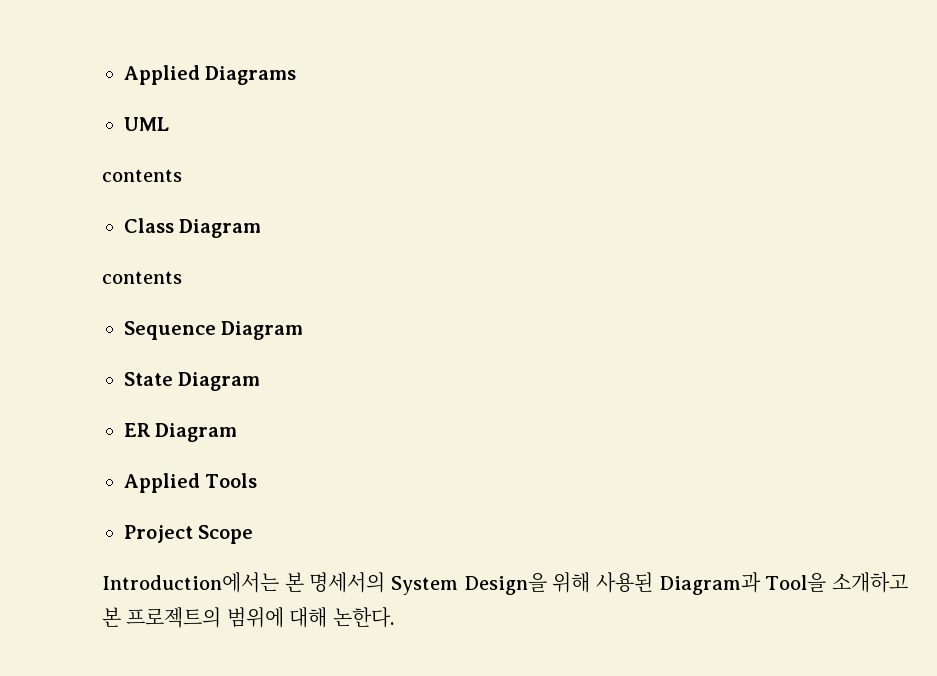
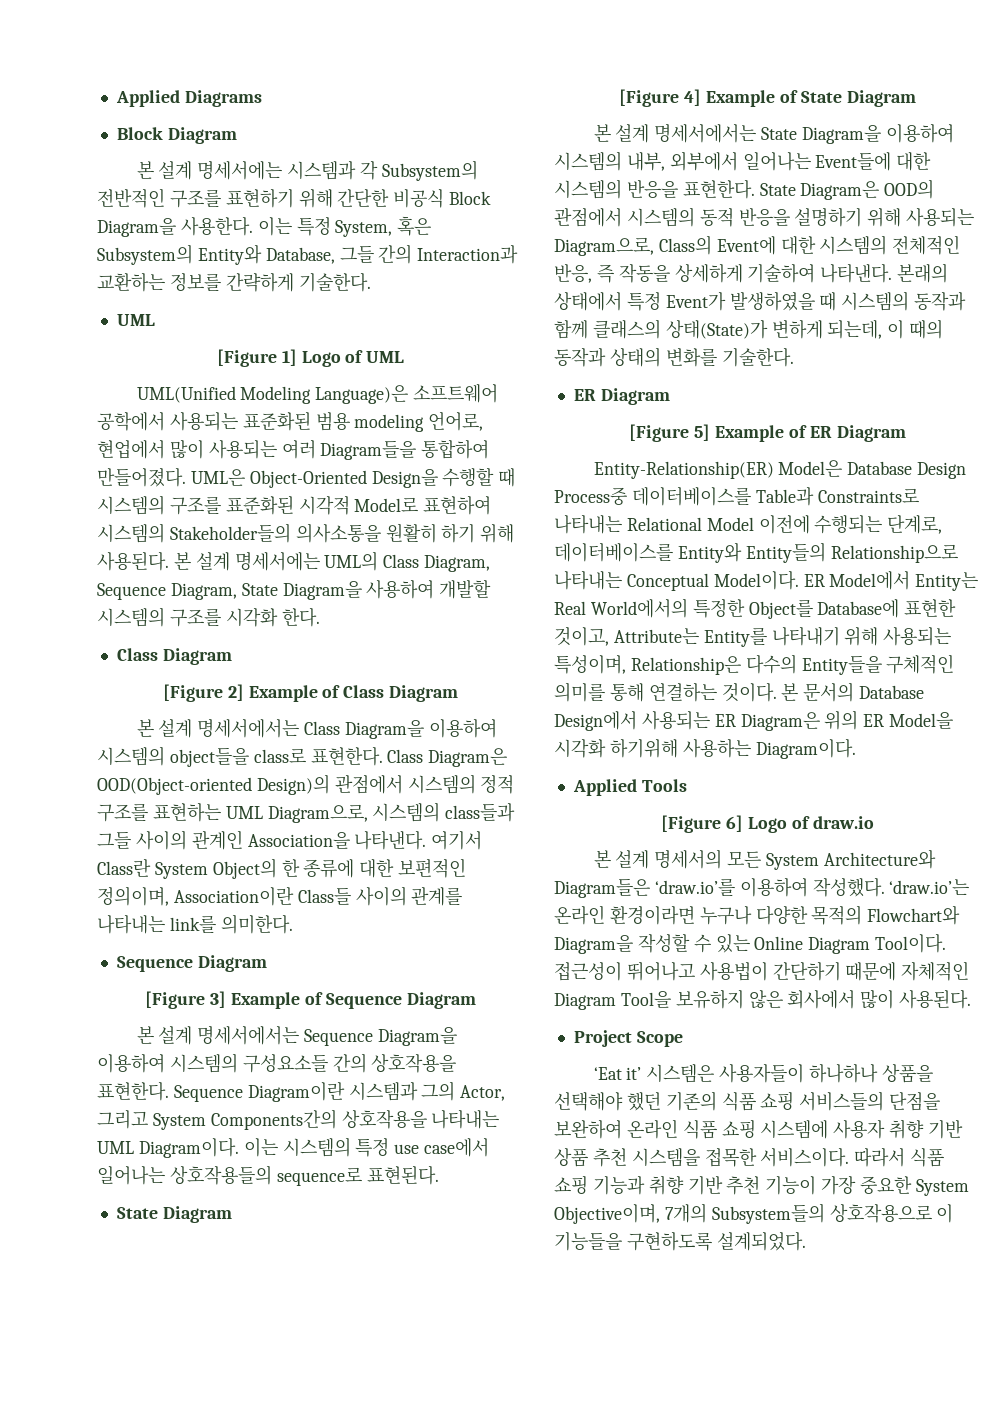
+ Block Diagram
+ 본 설계 명세서에는 시스템과 각 Subsystem의 전반적인 구조를 표현하기 위해 간단한 비공식 Block Diagram을 사용한다. 이는 특정 System, 혹은 Subsystem의 Entity와 Database, 그들 간의 Interaction과 교환하는 정보를 간략하게 기술한다.
  UML
- contents
+ [Figure 1] Logo of UML
+ UML(Unified Modeling Language)은 소프트웨어 공학에서 사용되는 표준화된 범용 modeling 언어로, 현업에서 많이 사용되는 여러 Diagram들을 통합하여 만들어졌다. UML은 Object-Oriented Design을 수행할 때 시스템의 구조를 표준화된 시각적 Model로 표현하여 시스템의 Stakeholder들의 의사소통을 원활히 하기 위해 사용된다. 본 설계 명세서에는 UML의 Class Diagram, Sequence Diagram, State Diagram을 사용하여 개발할 시스템의 구조를 시각화 한다.
  Class Diagram
- contents
+ [Figure 2] Example of Class Diagram
+ 본 설계 명세서에서는 Class Diagram을 이용하여 시스템의 object들을 class로 표현한다. Class Diagram은 OOD(Object-oriented Design)의 관점에서 시스템의 정적 구조를 표현하는 UML Diagram으로, 시스템의 class들과 그들 사이의 관계인 Association을 나타낸다. 여기서 Class란 System Object의 한 종류에 대한 보편적인 정의이며, Association이란 Class들 사이의 관계를 나타내는 link를 의미한다.
  Sequence Diagram
+ [Figure 3] Example of Sequence Diagram
+ 본 설계 명세서에서는 Sequence Diagram을 이용하여 시스템의 구성요소들 간의 상호작용을 표현한다. Sequence Diagram이란 시스템과 그의 Actor, 그리고 System Components간의 상호작용을 나타내는 UML Diagram이다. 이는 시스템의 특정 use case에서 일어나는 상호작용들의 sequence로 표현된다.
  State Diagram
+ [Figure 4] Example of State Diagram
+ 본 설계 명세서에서는 State Diagram을 이용하여 시스템의 내부, 외부에서 일어나는 Event들에 대한 시스템의 반응을 표현한다. State Diagram은 OOD의 관점에서 시스템의 동적 반응을 설명하기 위해 사용되는 Diagram으로, Class의 Event에 대한 시스템의 전체적인 반응, 즉 작동을 상세하게 기술하여 나타낸다. 본래의 상태에서 특정 Event가 발생하였을 때 시스템의 동작과 함께 클래스의 상태(State)가 변하게 되는데, 이 때의 동작과 상태의 변화를 기술한다.
  ER Diagram
+ [Figure 5] Example of ER Diagram
+ Entity-Relationship(ER) Model은 Database Design Process중 데이터베이스를 Table과 Constraints로 나타내는 Relational Model 이전에 수행되는 단계로, 데이터베이스를 Entity와 Entity들의 Relationship으로 나타내는 Conceptual Model이다. ER Model에서 Entity는 Real World에서의 특정한 Object를 Database에 표현한 것이고, Attribute는 Entity를 나타내기 위해 사용되는 특성이며, Relationship은 다수의 Entity들을 구체적인 의미를 통해 연결하는 것이다. 본 문서의 Database Design에서 사용되는 ER Diagram은 위의 ER Model을 시각화 하기위해 사용하는 Diagram이다.
  Applied Tools
+ [Figure 6] Logo of draw.io
+ 본 설계 명세서의 모든 System Architecture와 Diagram들은 ‘draw.io’를 이용하여 작성했다. ‘draw.io’는 온라인 환경이라면 누구나 다양한 목적의 Flowchart와 Diagram을 작성할 수 있는 Online Diagram Tool이다. 접근성이 뛰어나고 사용법이 간단하기 때문에 자체적인 Diagram Tool을 보유하지 않은 회사에서 많이 사용된다.
  Project Scope
- Introduction에서는 본 명세서의 System Design을 위해 사용된 Diagram과 Tool을 소개하고 본 프로젝트의 범위에 대해 논한다.
+ ‘Eat it’ 시스템은 사용자들이 하나하나 상품을 선택해야 했던 기존의 식품 쇼핑 서비스들의 단점을 보완하여 온라인 식품 쇼핑 시스템에 사용자 취향 기반 상품 추천 시스템을 접목한 서비스이다. 따라서 식품 쇼핑 기능과 취향 기반 추천 기능이 가장 중요한 System Objective이며, 7개의 Subsystem들의 상호작용으로 이 기능들을 구현하도록 설계되었다.

